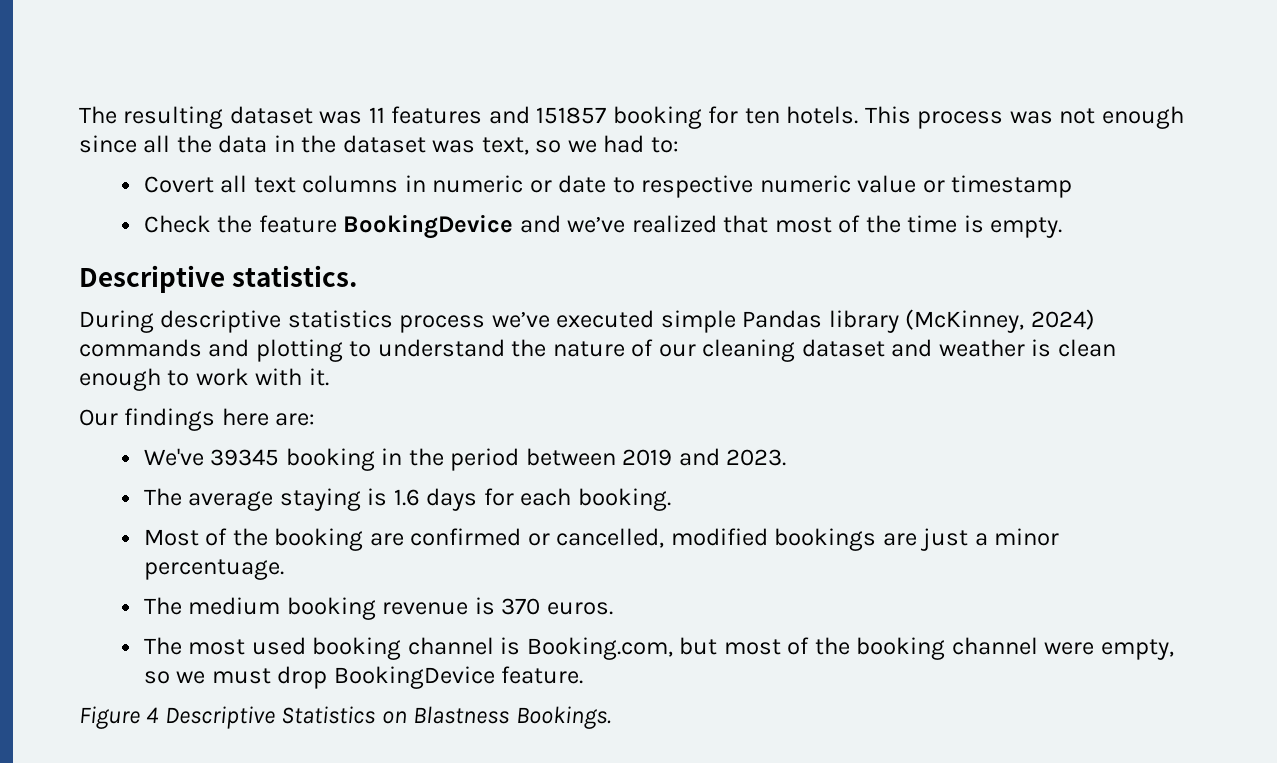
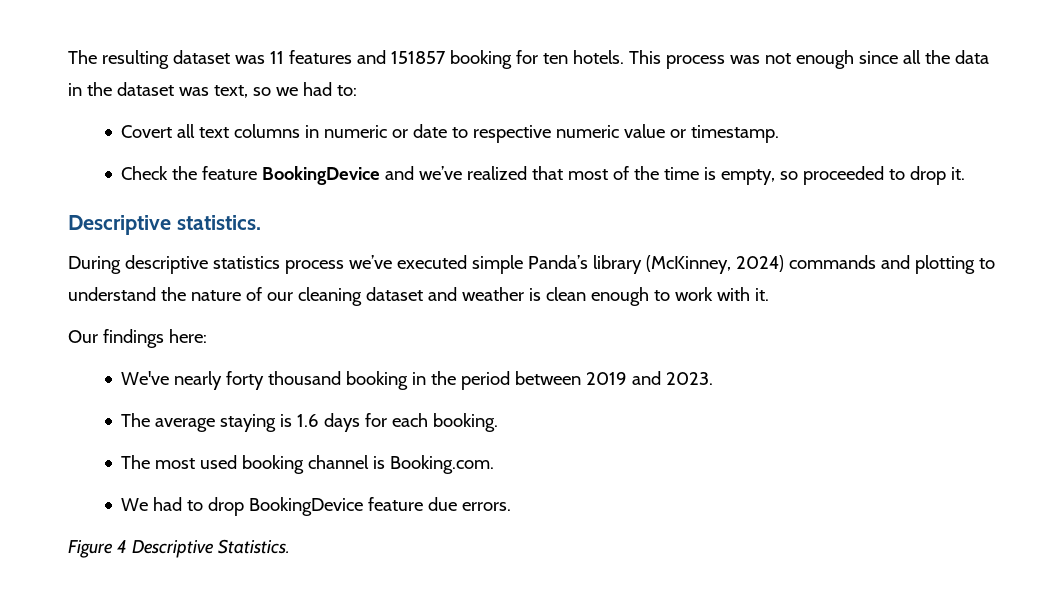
- Covert all text columns in numeric or date to respective numeric value or timestamp
+ Covert all text columns in numeric or date to respective numeric value or timestamp.
- Check the feature BookingDevice and we’ve realized that most of the time is empty.
+ Check the feature BookingDevice and we’ve realized that most of the time is empty, so proceeded to drop it.
- During descriptive statistics process we’ve executed simple Pandas library (McKinney, 2024) commands and plotting to understand the nature of our cleaning dataset and weather is clean enough to work with it.
+ During descriptive statistics process we’ve executed simple Panda’s library (McKinney, 2024) commands and plotting to understand the nature of our cleaning dataset and weather is clean enough to work with it.
- Our findings here are:
+ Our findings here:
- We've 39345 booking in the period between 2019 and 2023.
+ We've nearly forty thousand booking in the period between 2019 and 2023.
- Most of the booking are confirmed or cancelled, modified bookings are just a minor percentuage.
- The medium booking revenue is 370 euros.
- The most used booking channel is Booking.com, but most of the booking channel were empty, so we must drop BookingDevice feature.
+ The most used booking channel is Booking.com.
+ We had to drop BookingDevice feature due errors.
- Figure 4 Descriptive Statistics on Blastness Bookings.
+ Figure 4 Descriptive Statistics.

